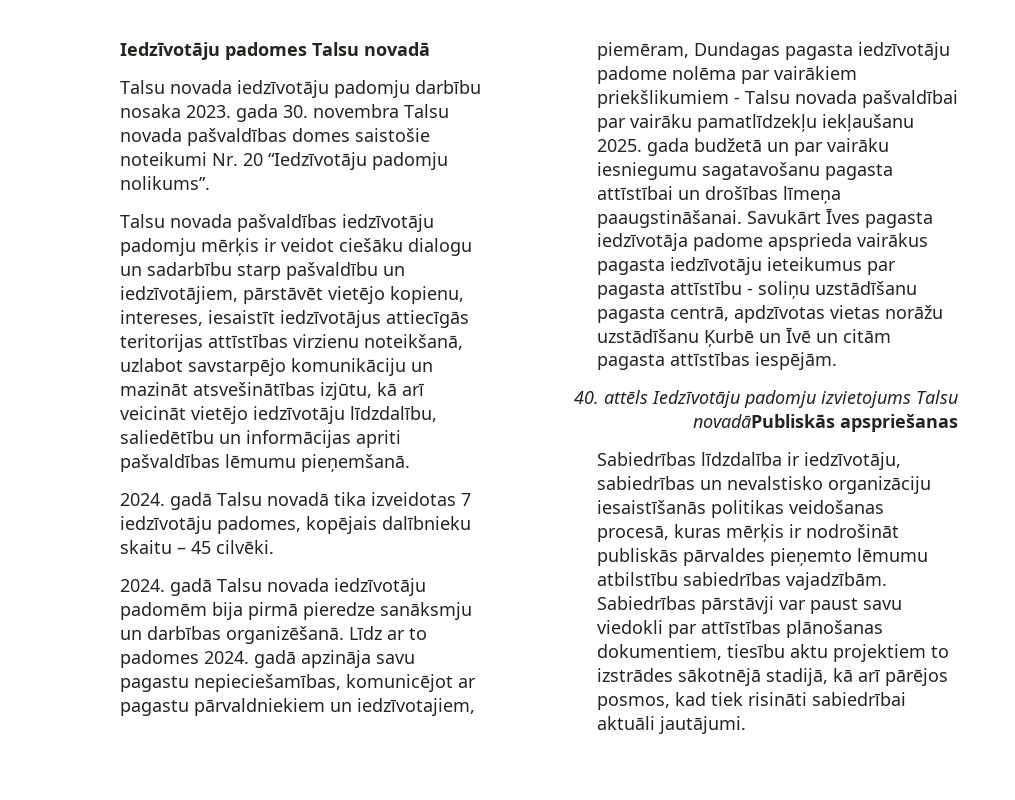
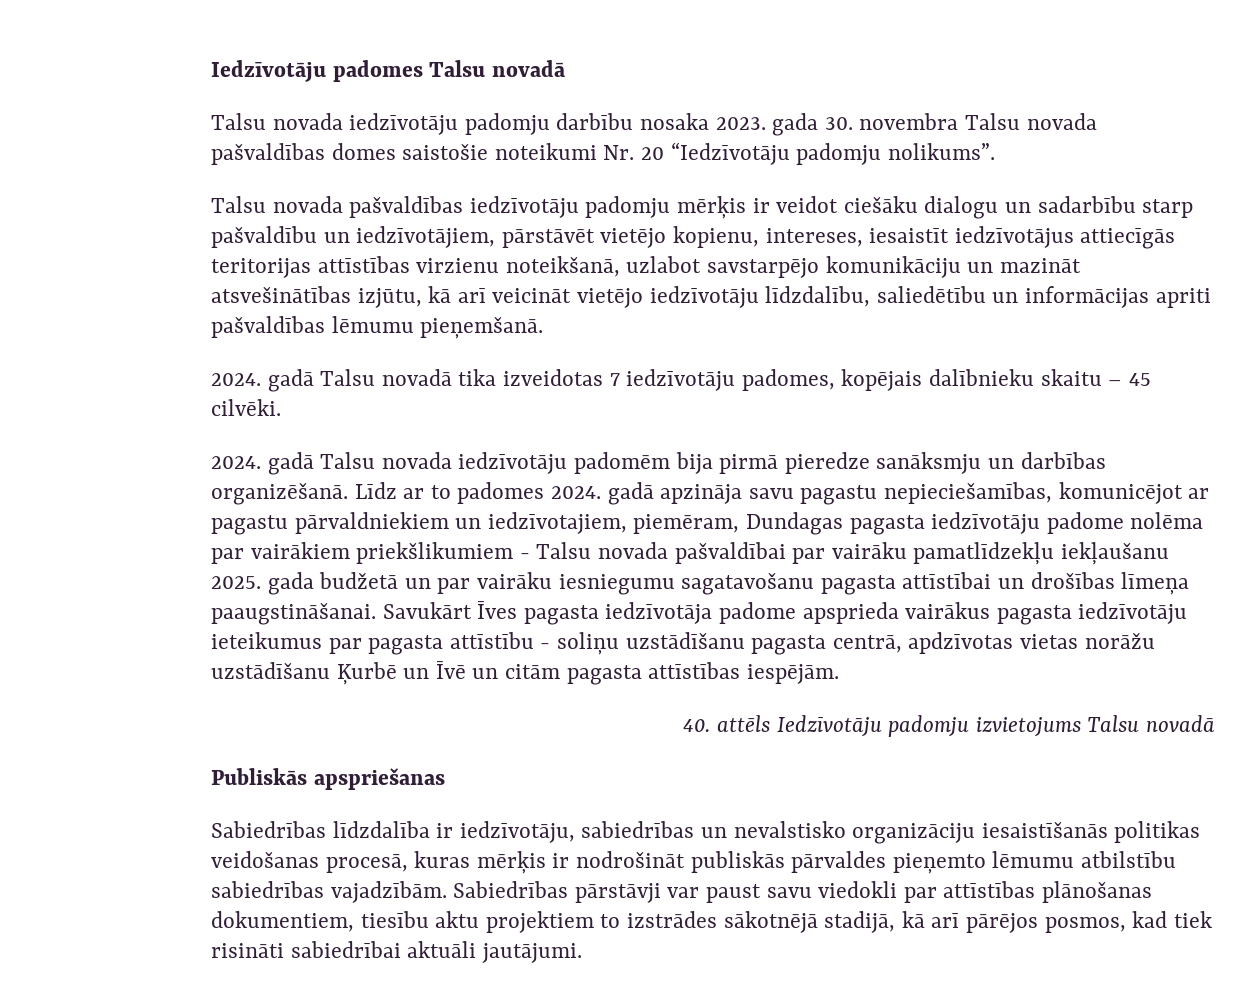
- 40. attēls Iedzīvotāju padomju izvietojums Talsu novadāPubliskās apspriešanas
+ 40. attēls Iedzīvotāju padomju izvietojums Talsu novadā
+ Publiskās apspriešanas

